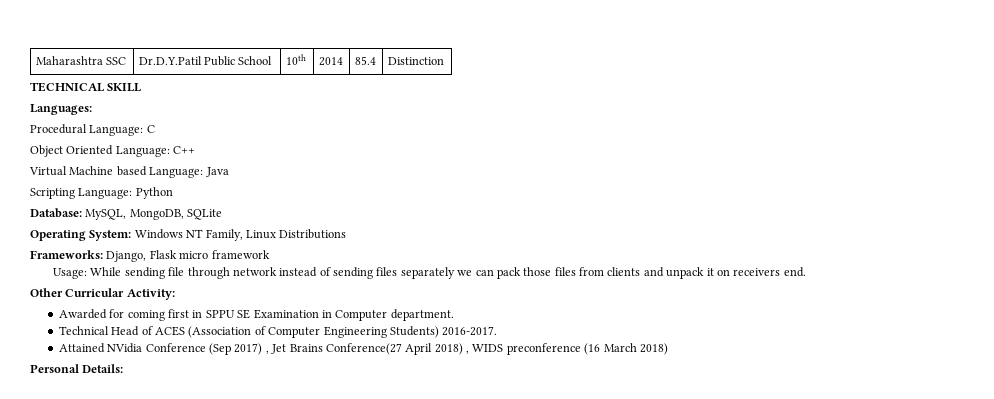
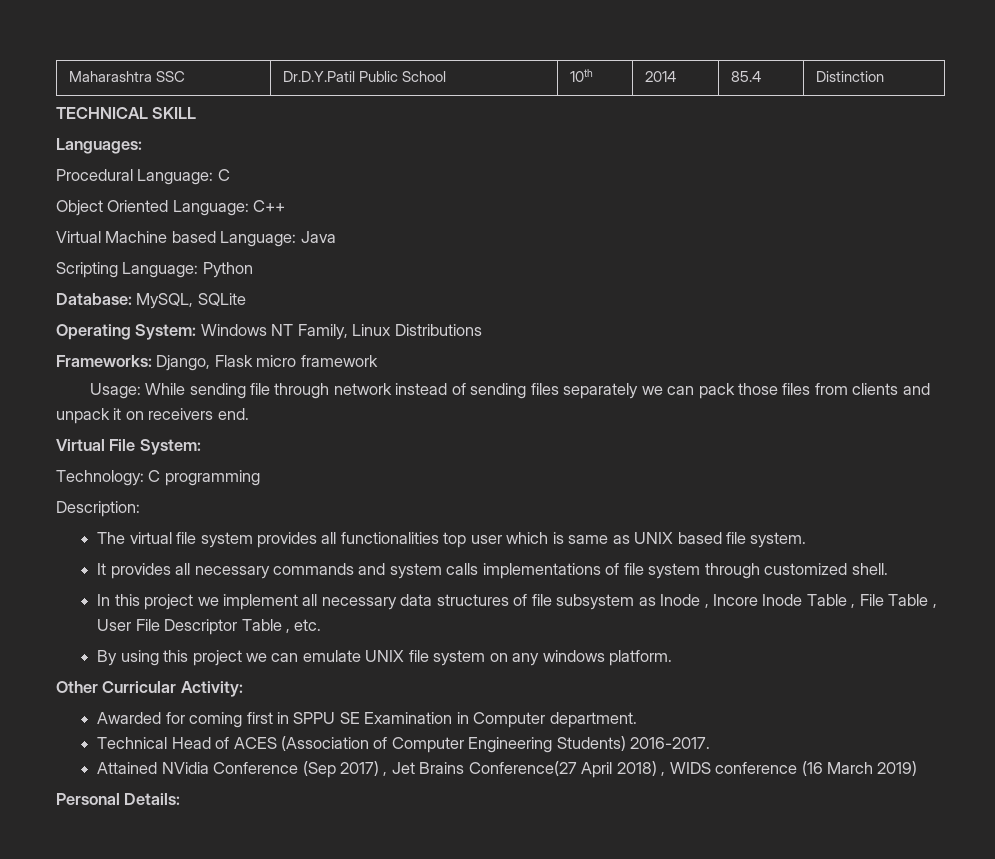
- Database: MySQL, MongoDB, SQLite
+ Database: MySQL, SQLite
+ Virtual File System:
+ Technology: C programming
+ Description:
+ The virtual file system provides all functionalities top user which is same as UNIX based file system.
+ It provides all necessary commands and system calls implementations of file system through customized shell.
+ In this project we implement all necessary data structures of file subsystem as Inode , Incore Inode Table , File Table , User File Descriptor Table , etc.
+ By using this project we can emulate UNIX file system on any windows platform.
- Attained NVidia Conference (Sep 2017) , Jet Brains Conference(27 April 2018) , WIDS preconference (16 March 2018)
+ Attained NVidia Conference (Sep 2017) , Jet Brains Conference(27 April 2018) , WIDS conference (16 March 2019)

